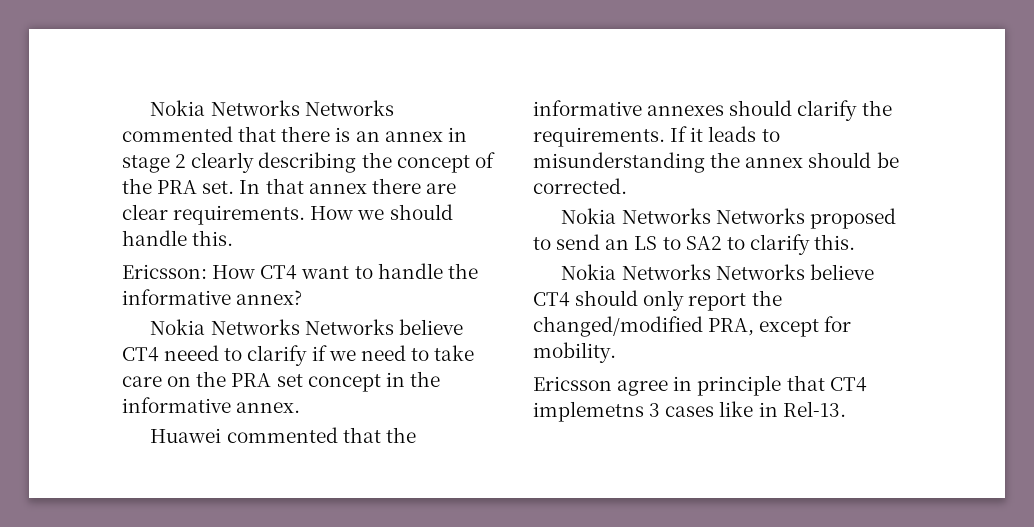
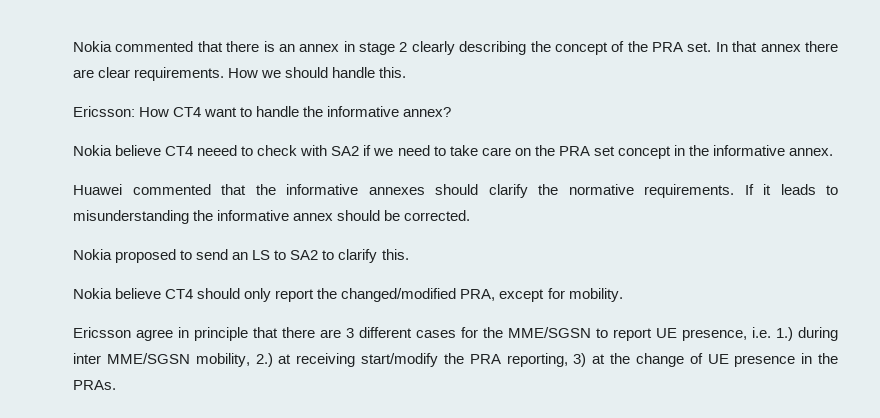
- Nokia Networks Networks commented that there is an annex in stage 2 clearly describing the concept of the PRA set.
+ Nokia commented that there is an annex in stage 2 clearly describing the concept of the PRA set.
- Nokia Networks Networks believe CT4 neeed to clarify if we need to take care on the PRA set concept in the informative annex.
+ Nokia believe CT4 neeed to check with SA2 if we need to take care on the PRA set concept in the informative annex.
- Huawei commented that the informative annexes should clarify the requirements.
+ Huawei commented that the informative annexes should clarify the normative requirements.
- If it leads to misunderstanding the annex should be corrected.
+ If it leads to misunderstanding the informative annex should be corrected.
- Nokia Networks Networks proposed to send an LS to SA2 to clarify this.
+ Nokia proposed to send an LS to SA2 to clarify this.
- Nokia Networks Networks believe CT4 should only report the changed/modified PRA, except for mobility.
+ Nokia believe CT4 should only report the changed/modified PRA, except for mobility.
- Ericsson agree in principle that CT4 implemetns 3 cases like in Rel-13.
+ Ericsson agree in principle that there are 3 different cases for the MME/SGSN to report UE presence, i.e. 1.) during inter MME/SGSN mobility, 2.) at receiving start/modify the PRA reporting, 3) at the change of UE presence in the PRAs.

